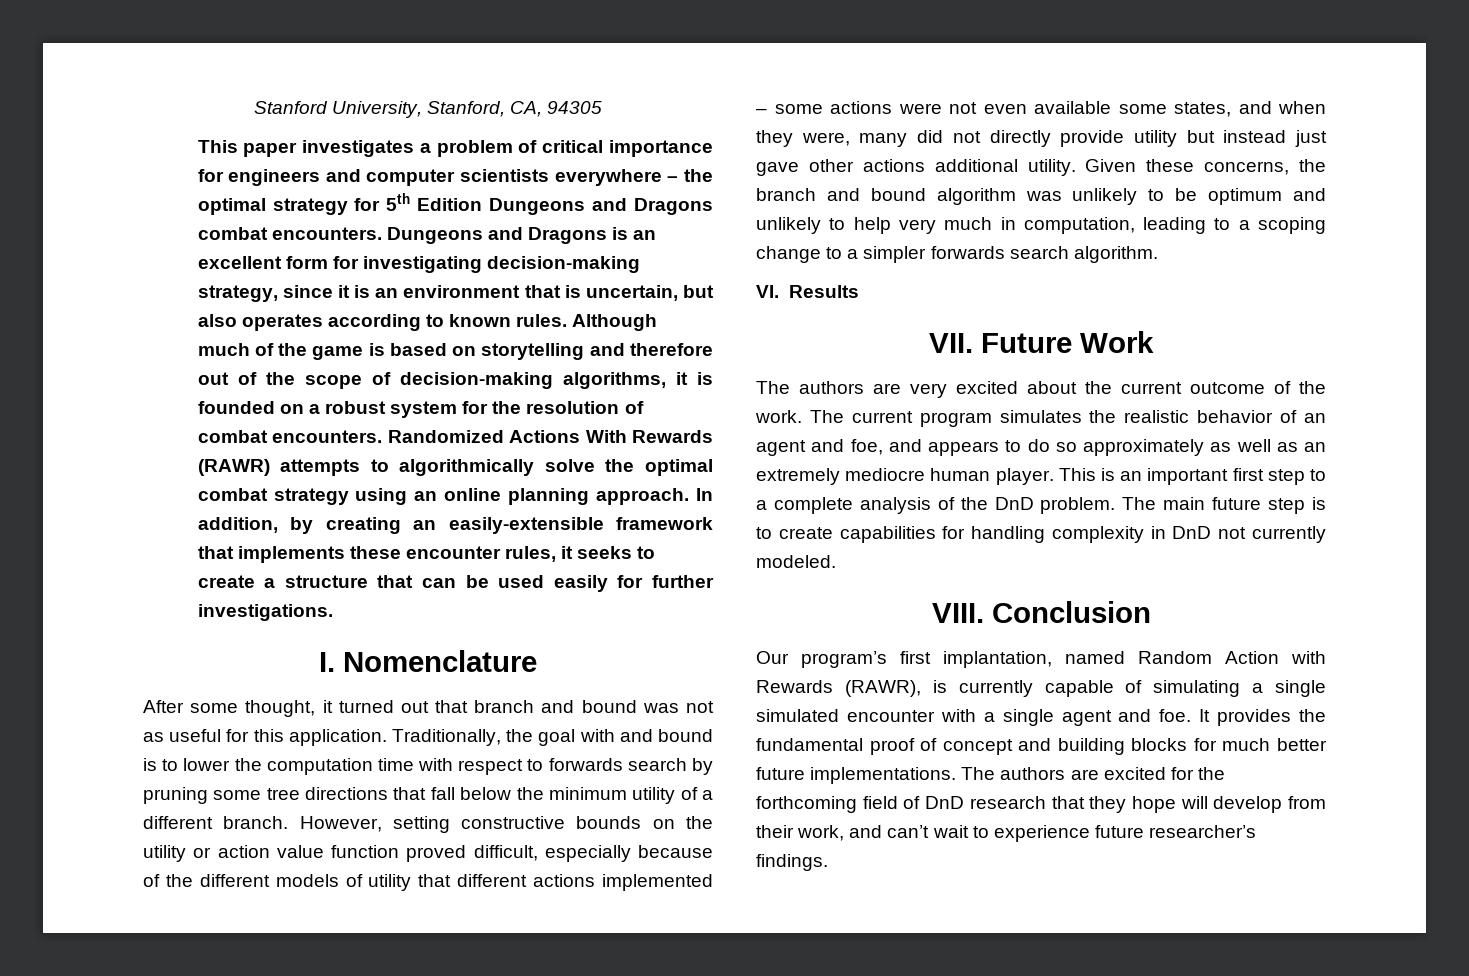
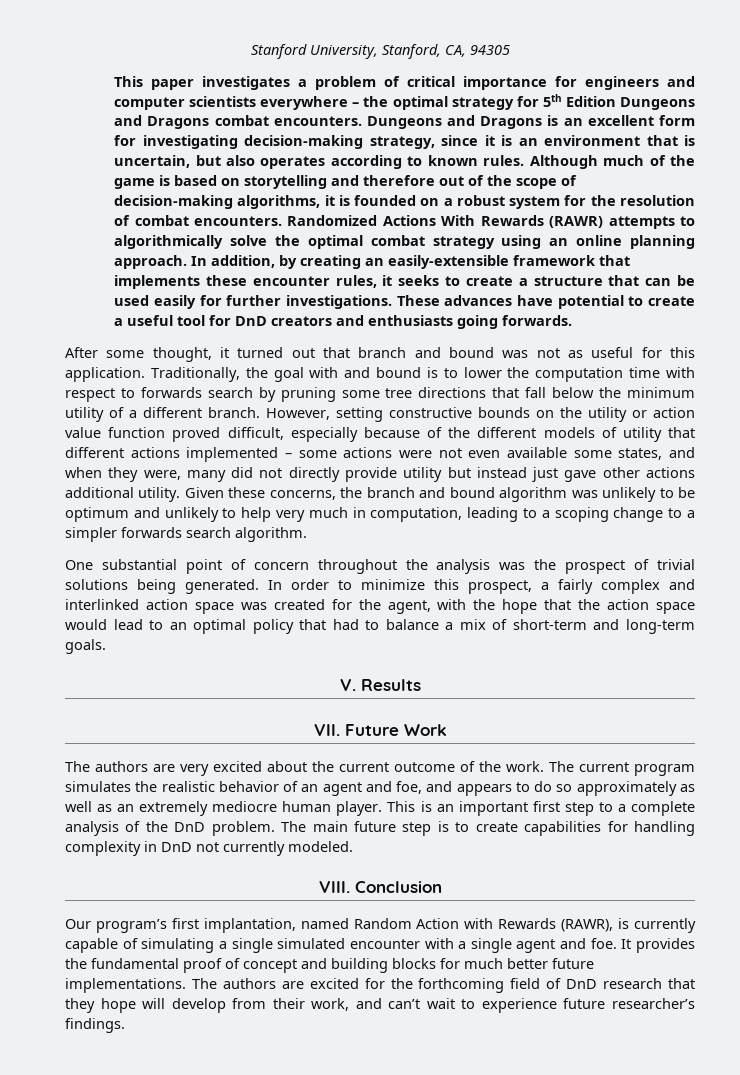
- In addition, by creating an easily-extensible framework that implements these encounter rules, it seeks to create a structure that can be used easily for further investigations.
- I. Nomenclature
+ In addition, by creating an easily-extensible framework that implements these encounter rules, it seeks to create a structure that can be used easily for further investigations. These advances have potential to create a useful tool for DnD creators and enthusiasts going forwards.
- VI. Results
+ One substantial point of concern throughout the analysis was the prospect of trivial solutions being generated. In order to minimize this prospect, a fairly complex and interlinked action space was created for the agent, with the hope that the action space would lead to an optimal policy that had to balance a mix of short-term and long-term goals.
+ V. Results

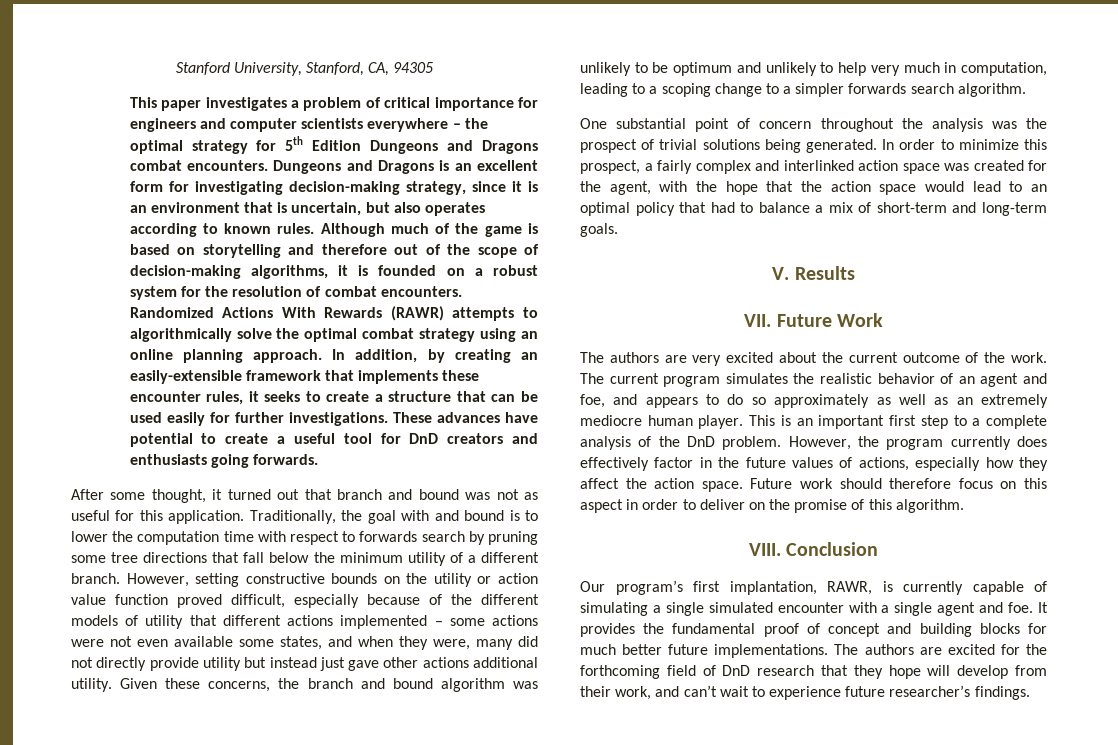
- The main future step is to create capabilities for handling complexity in DnD not currently modeled.
+ However, the program currently does effectively factor in the future values of actions, especially how they affect the action space. Future work should therefore focus on this aspect in order to deliver on the promise of this algorithm.
- Our program’s first implantation, named Random Action with Rewards (RAWR), is currently capable of simulating a single simulated encounter with a single agent and foe.
+ Our program’s first implantation, RAWR, is currently capable of simulating a single simulated encounter with a single agent and foe.

